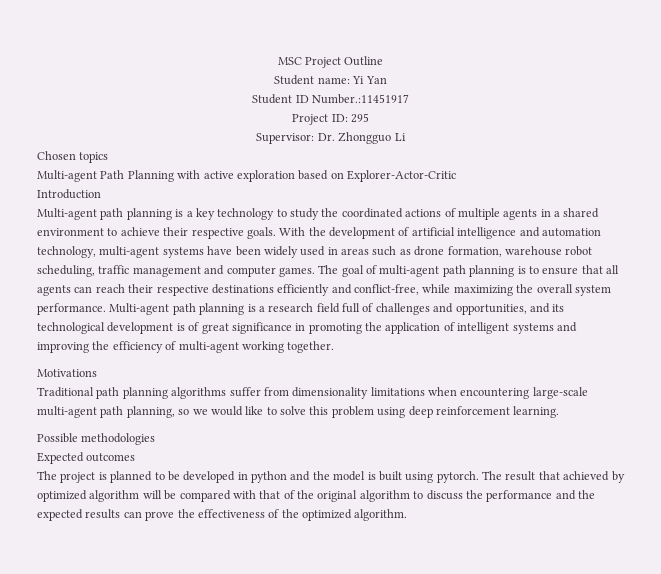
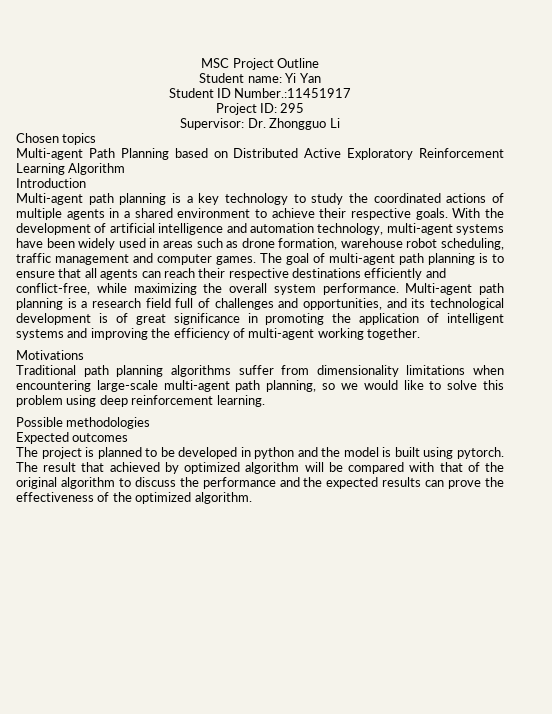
- Multi-agent Path Planning with active exploration based on Explorer-Actor-Critic
+ Multi-agent Path Planning based on Distributed Active Exploratory Reinforcement Learning Algorithm

